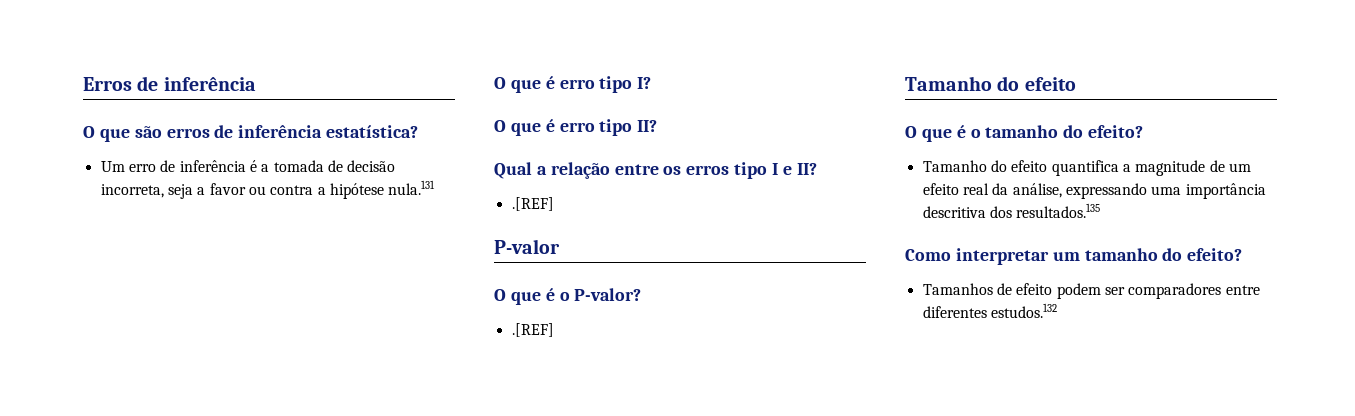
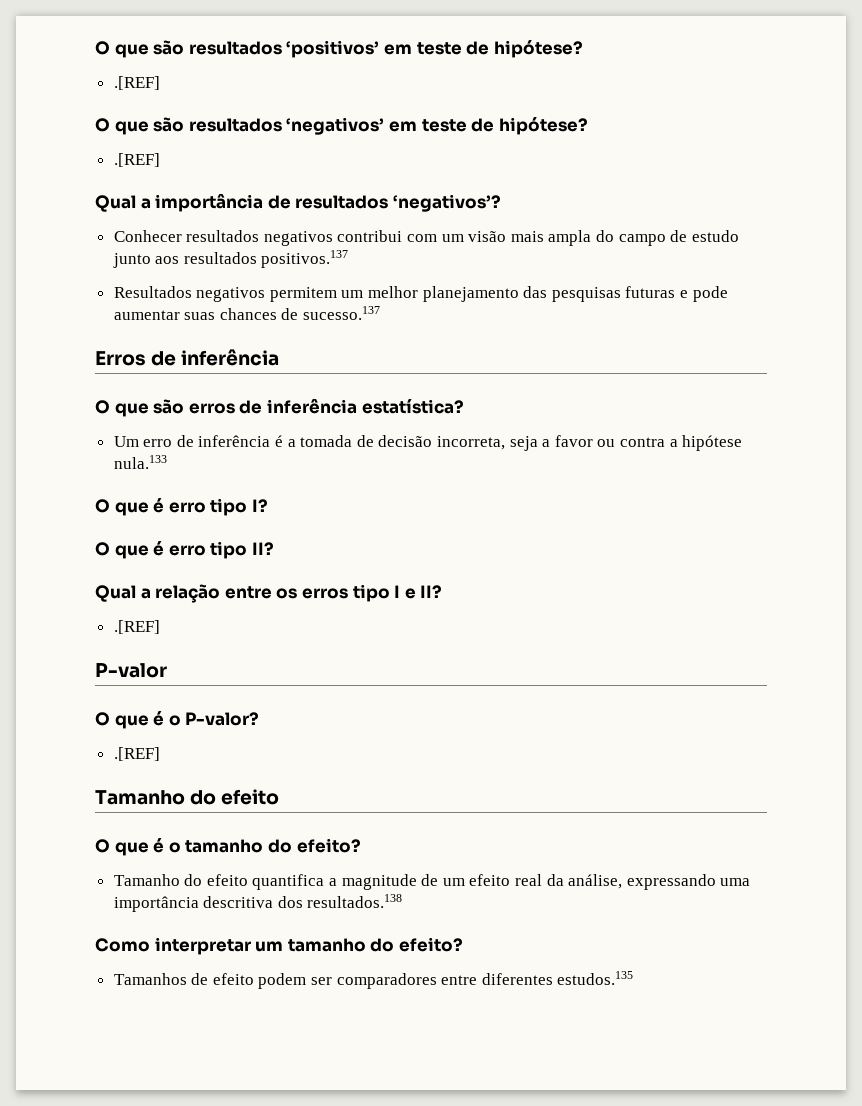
+ O que são resultados ‘positivos’ em teste de hipótese?
+ .[REF]
+ O que são resultados ‘negativos’ em teste de hipótese?
+ .[REF]
+ Qual a importância de resultados ‘negativos’?
+ Conhecer resultados negativos contribui com um visão mais ampla do campo de estudo junto aos resultados positivos.137
+ Resultados negativos permitem um melhor planejamento das pesquisas futuras e pode aumentar suas chances de sucesso.137
- Um erro de inferência é a tomada de decisão incorreta, seja a favor ou contra a hipótese nula.131
+ Um erro de inferência é a tomada de decisão incorreta, seja a favor ou contra a hipótese nula.133
- Tamanho do efeito quantifica a magnitude de um efeito real da análise, expressando uma importância descritiva dos resultados.135
+ Tamanho do efeito quantifica a magnitude de um efeito real da análise, expressando uma importância descritiva dos resultados.138
- Tamanhos de efeito podem ser comparadores entre diferentes estudos.132
+ Tamanhos de efeito podem ser comparadores entre diferentes estudos.135

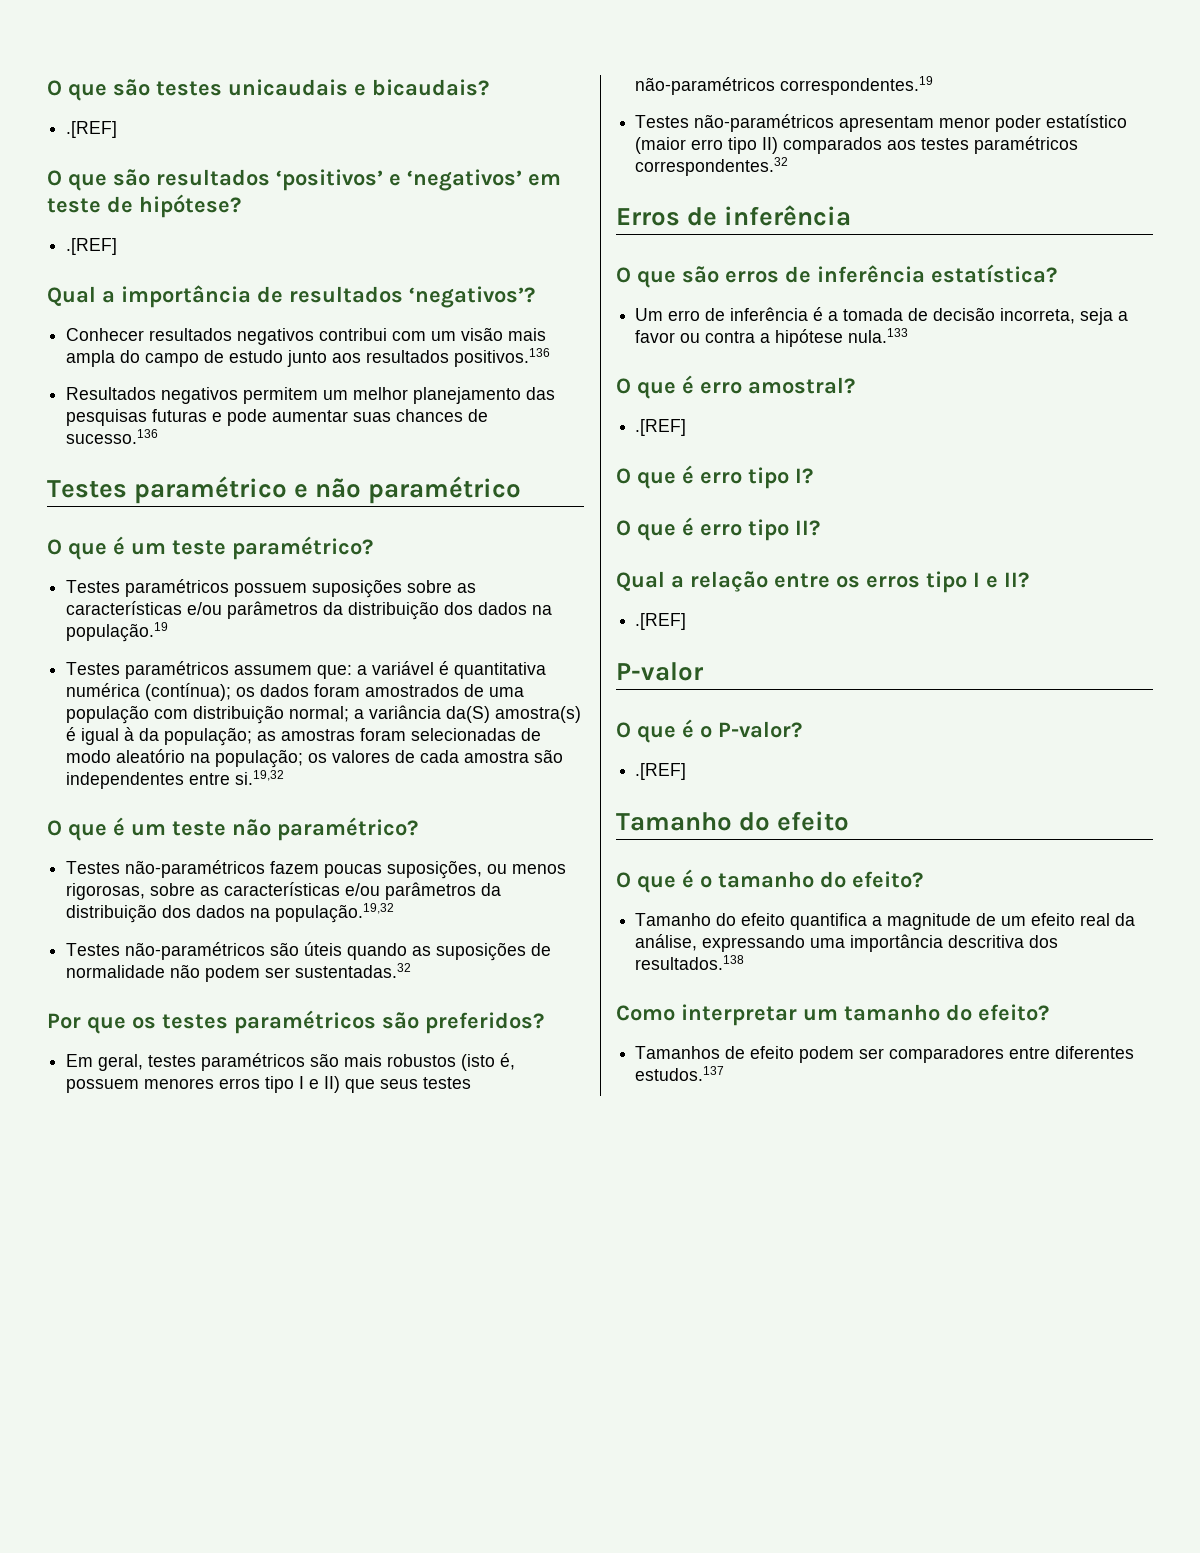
- O que são resultados ‘positivos’ em teste de hipótese?
+ O que são testes unicaudais e bicaudais?
- O que são resultados ‘negativos’ em teste de hipótese?
+ O que são resultados ‘positivos’ e ‘negativos’ em teste de hipótese?
- Conhecer resultados negativos contribui com um visão mais ampla do campo de estudo junto aos resultados positivos.137
+ Conhecer resultados negativos contribui com um visão mais ampla do campo de estudo junto aos resultados positivos.136
- Resultados negativos permitem um melhor planejamento das pesquisas futuras e pode aumentar suas chances de sucesso.137
+ Resultados negativos permitem um melhor planejamento das pesquisas futuras e pode aumentar suas chances de sucesso.136
+ Testes paramétrico e não paramétrico
+ O que é um teste paramétrico?
+ Testes paramétricos possuem suposições sobre as características e/ou parâmetros da distribuição dos dados na população.19
+ Testes paramétricos assumem que: a variável é quantitativa numérica (contínua); os dados foram amostrados de uma população com distribuição normal; a variância da(S) amostra(s) é igual à da população; as amostras foram selecionadas de modo aleatório na população; os valores de cada amostra são independentes entre si.19,32
+ O que é um teste não paramétrico?
+ Testes não-paramétricos fazem poucas suposições, ou menos rigorosas, sobre as características e/ou parâmetros da distribuição dos dados na população.19,32
+ Testes não-paramétricos são úteis quando as suposições de normalidade não podem ser sustentadas.32
+ Por que os testes paramétricos são preferidos?
+ Em geral, testes paramétricos são mais robustos (isto é, possuem menores erros tipo I e II) que seus testes não-paramétricos correspondentes.19
+ Testes não-paramétricos apresentam menor poder estatístico (maior erro tipo II) comparados aos testes paramétricos correspondentes.32
+ O que é erro amostral?
+ .[REF]
- Tamanhos de efeito podem ser comparadores entre diferentes estudos.135
+ Tamanhos de efeito podem ser comparadores entre diferentes estudos.137

